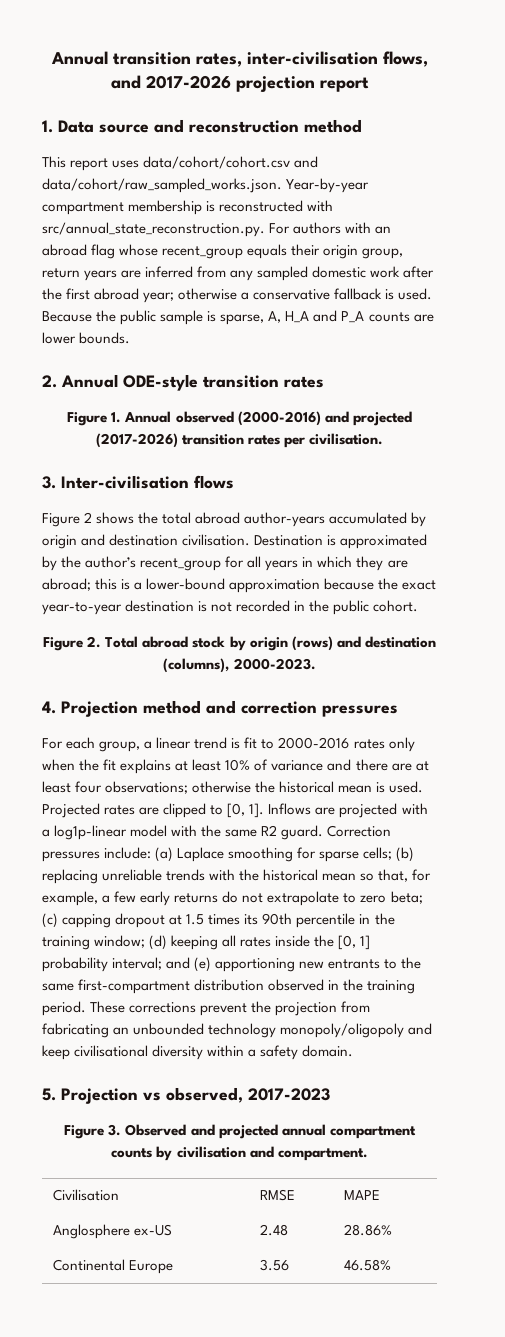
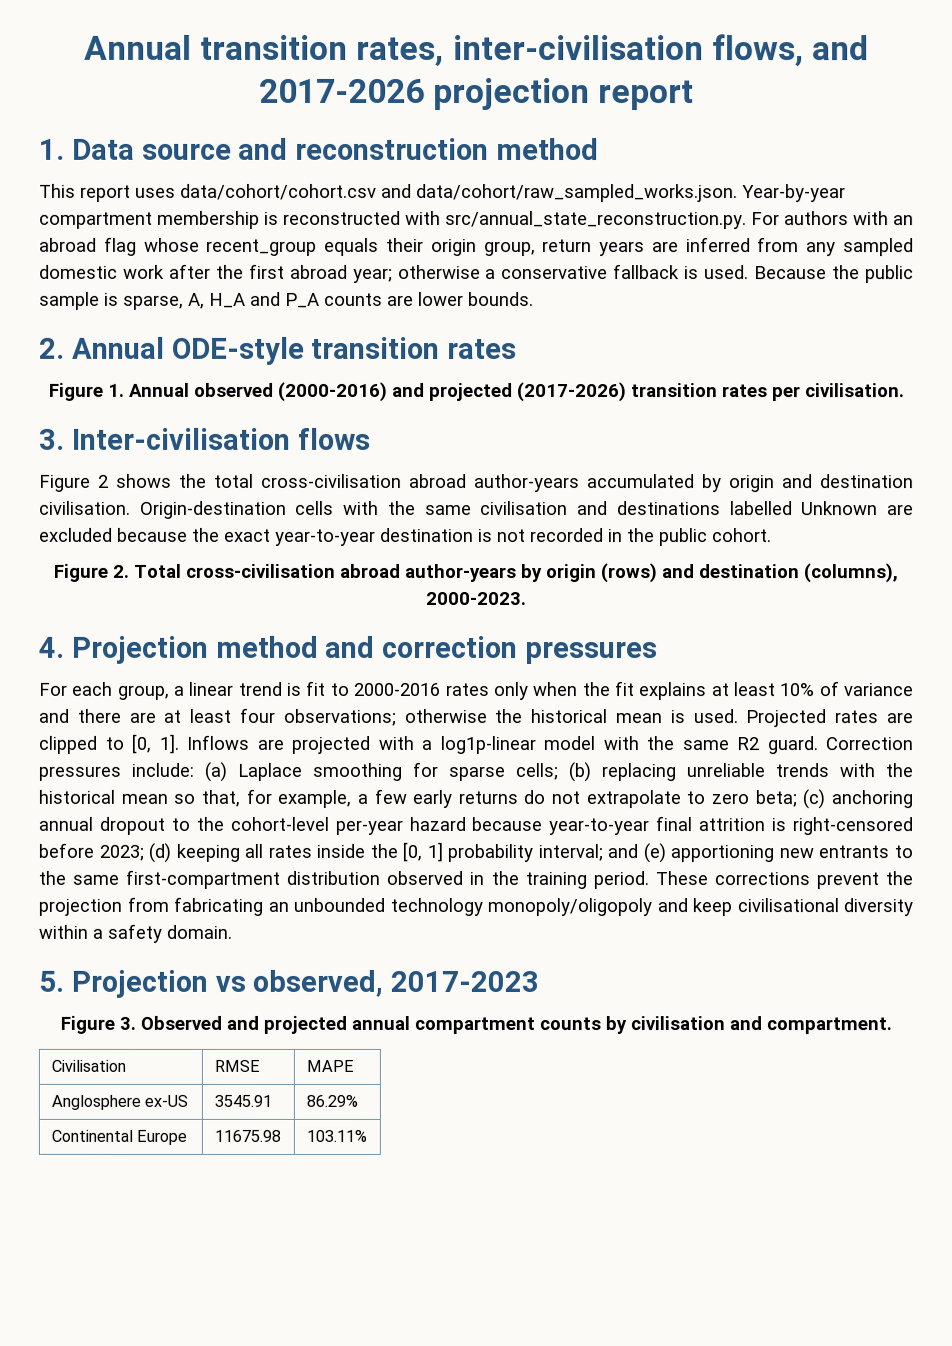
- Figure 2 shows the total abroad author-years accumulated by origin and destination civilisation.
+ Figure 2 shows the total cross-civilisation abroad author-years accumulated by origin and destination civilisation.
- Destination is approximated by the author’s recent_group for all years in which they are abroad; this is a lower-bound approximation because the exact year-to-year destination is not recorded in the public cohort.
+ Origin-destination cells with the same civilisation and destinations labelled Unknown are excluded because the exact year-to-year destination is not recorded in the public cohort.
- Figure 2. Total abroad stock by origin (rows) and destination (columns), 2000-2023.
+ Figure 2. Total cross-civilisation abroad author-years by origin (rows) and destination (columns), 2000-2023.
- Correction pressures include: (a) Laplace smoothing for sparse cells; (b) replacing unreliable trends with the historical mean so that, for example, a few early returns do not extrapolate to zero beta; (c) capping dropout at 1.5 times its 90th percentile in the training window; (d) keeping all rates inside the [0, 1] probability interval; and (e) apportioning new entrants to the same first-compartment distribution observed in the training period.
+ Correction pressures include: (a) Laplace smoothing for sparse cells; (b) replacing unreliable trends with the historical mean so that, for example, a few early returns do not extrapolate to zero beta; (c) anchoring annual dropout to the cohort-level per-year hazard because year-to-year final attrition is right-censored before 2023; (d) keeping all rates inside the [0, 1] probability interval; and (e) apportioning new entrants to the same first-compartment distribution observed in the training period.
- Anglosphere ex-US | 2.48 | 28.86%
+ Anglosphere ex-US | 3545.91 | 86.29%
- Continental Europe | 3.56 | 46.58%
+ Continental Europe | 11675.98 | 103.11%

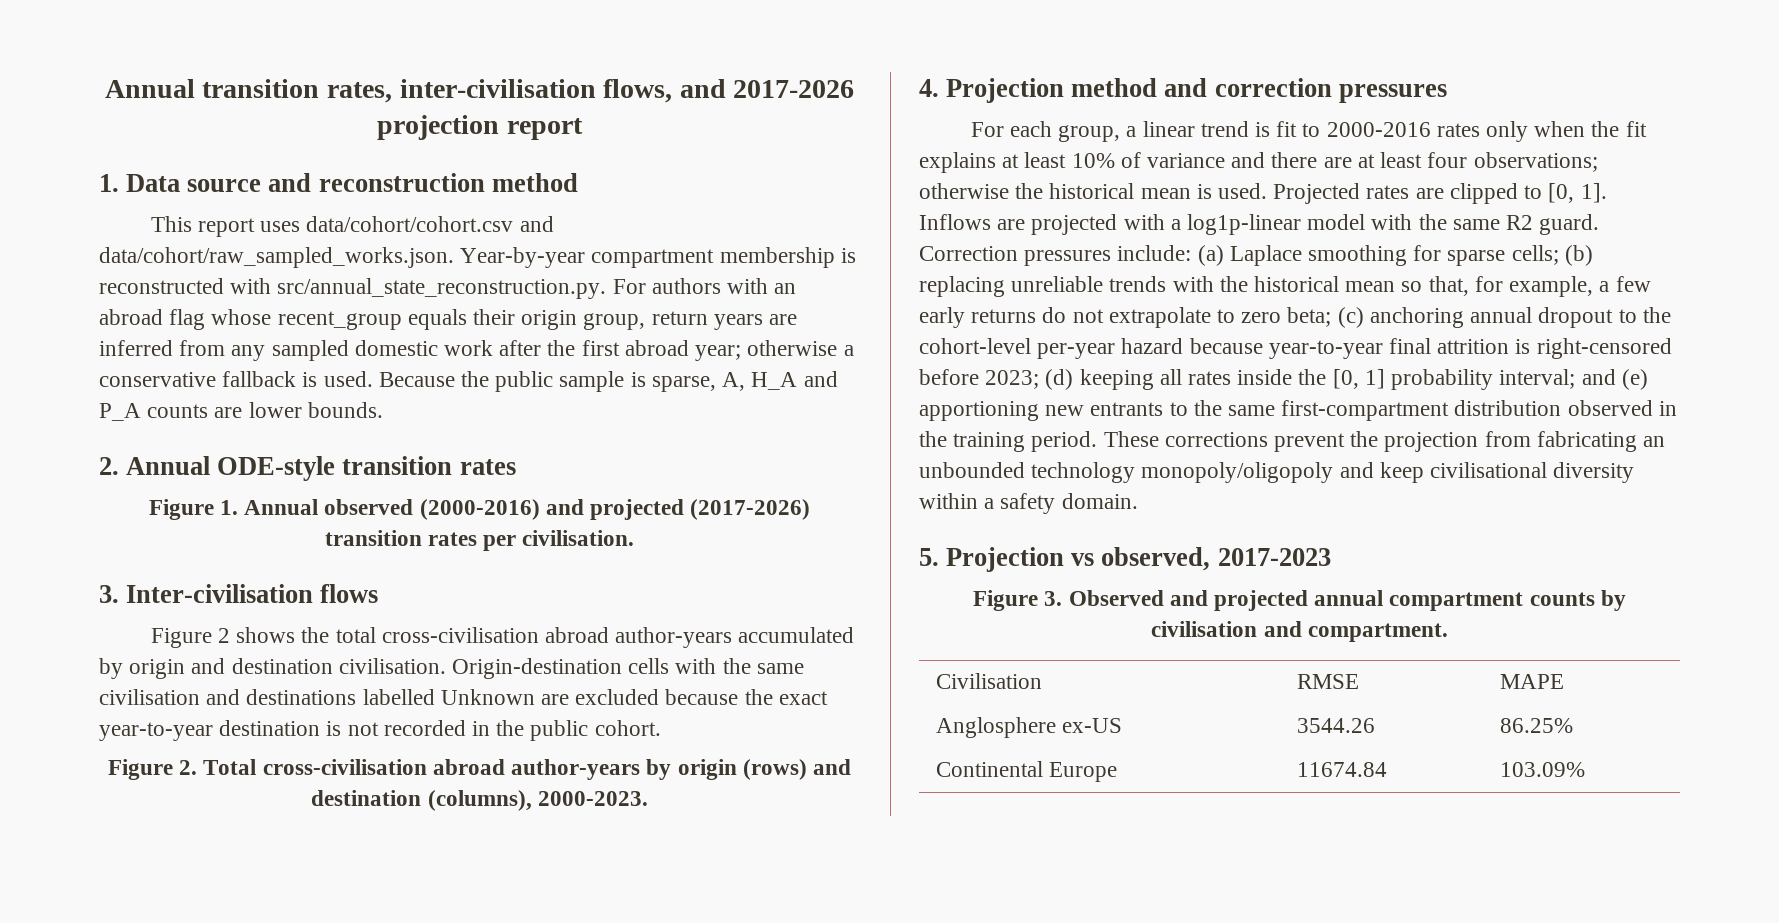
- Anglosphere ex-US | 3545.91 | 86.29%
+ Anglosphere ex-US | 3544.26 | 86.25%
- Continental Europe | 11675.98 | 103.11%
+ Continental Europe | 11674.84 | 103.09%

